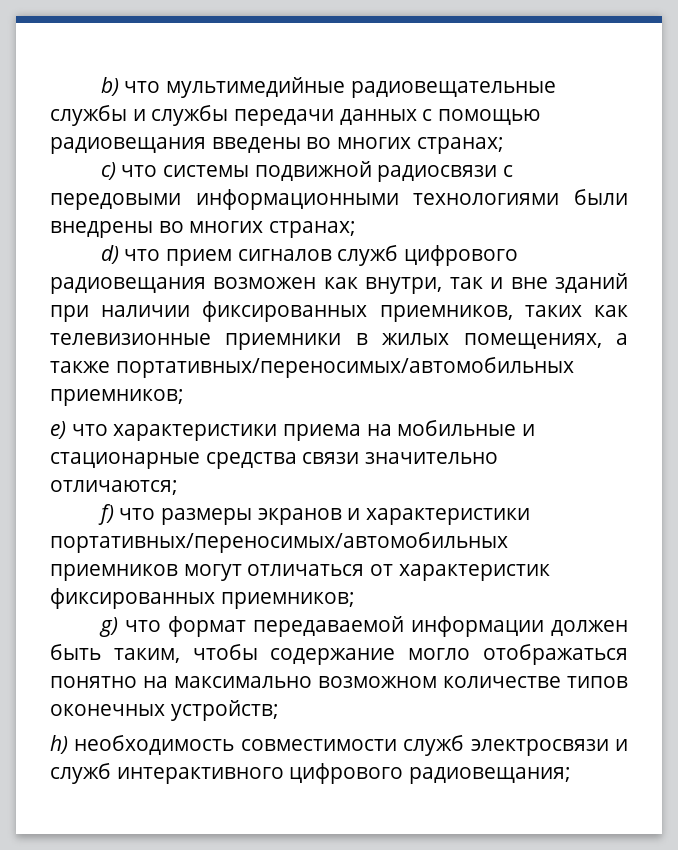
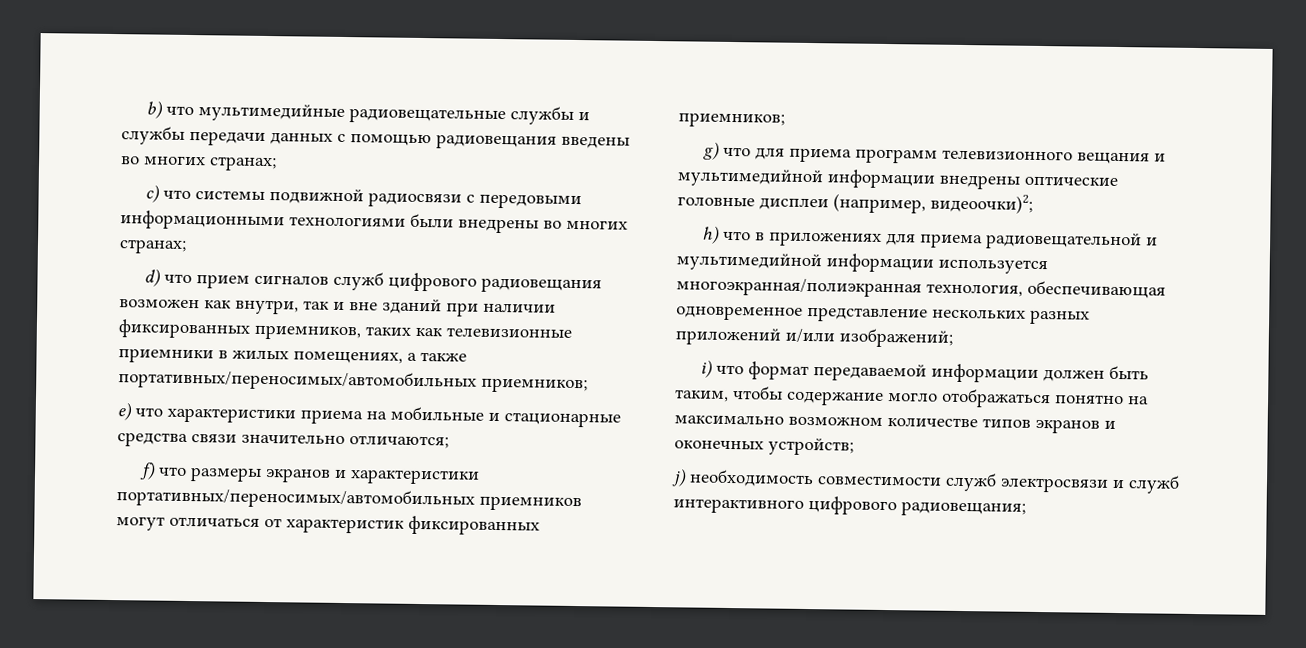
- g) что формат передаваемой информации должен быть таким, чтобы содержание могло отображаться понятно на максимально возможном количестве типов оконечных устройств;
+ g) что для приема программ телевизионного вещания и мультимедийной информации внедрены оптические головные дисплеи (например, видеоочки)2;
+ h) что в приложениях для приема радиовещательной и мультимедийной информации используется многоэкранная/полиэкранная технология, обеспечивающая одновременное представление нескольких разных приложений и/или изображений;
+ i) что формат передаваемой информации должен быть таким, чтобы содержание могло отображаться понятно на максимально возможном количестве типов экранов и оконечных устройств;
- h) необходимость совместимости служб электросвязи и служб интерактивного цифрового радиовещания;
+ j) необходимость совместимости служб электросвязи и служб интерактивного цифрового радиовещания;

